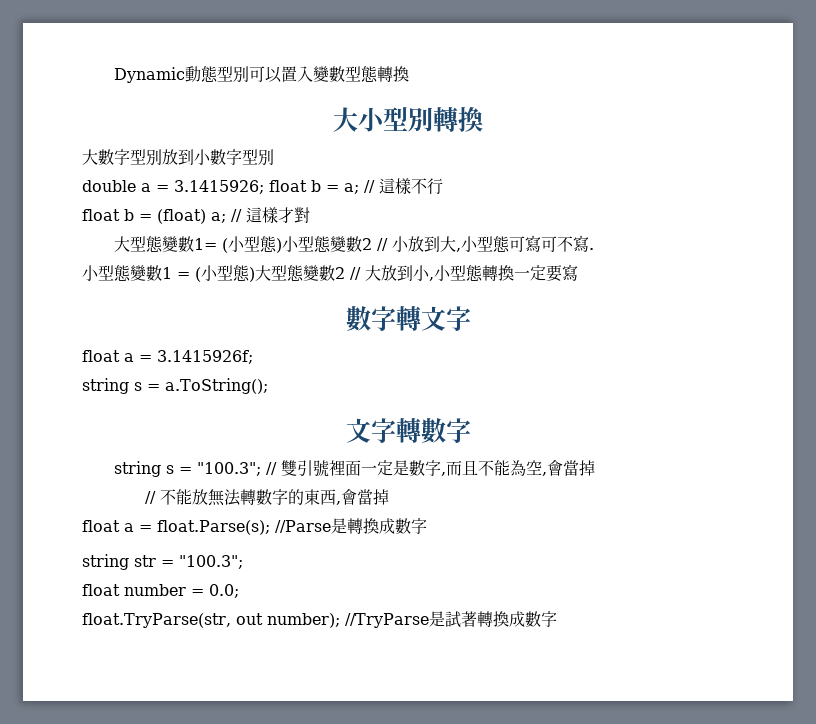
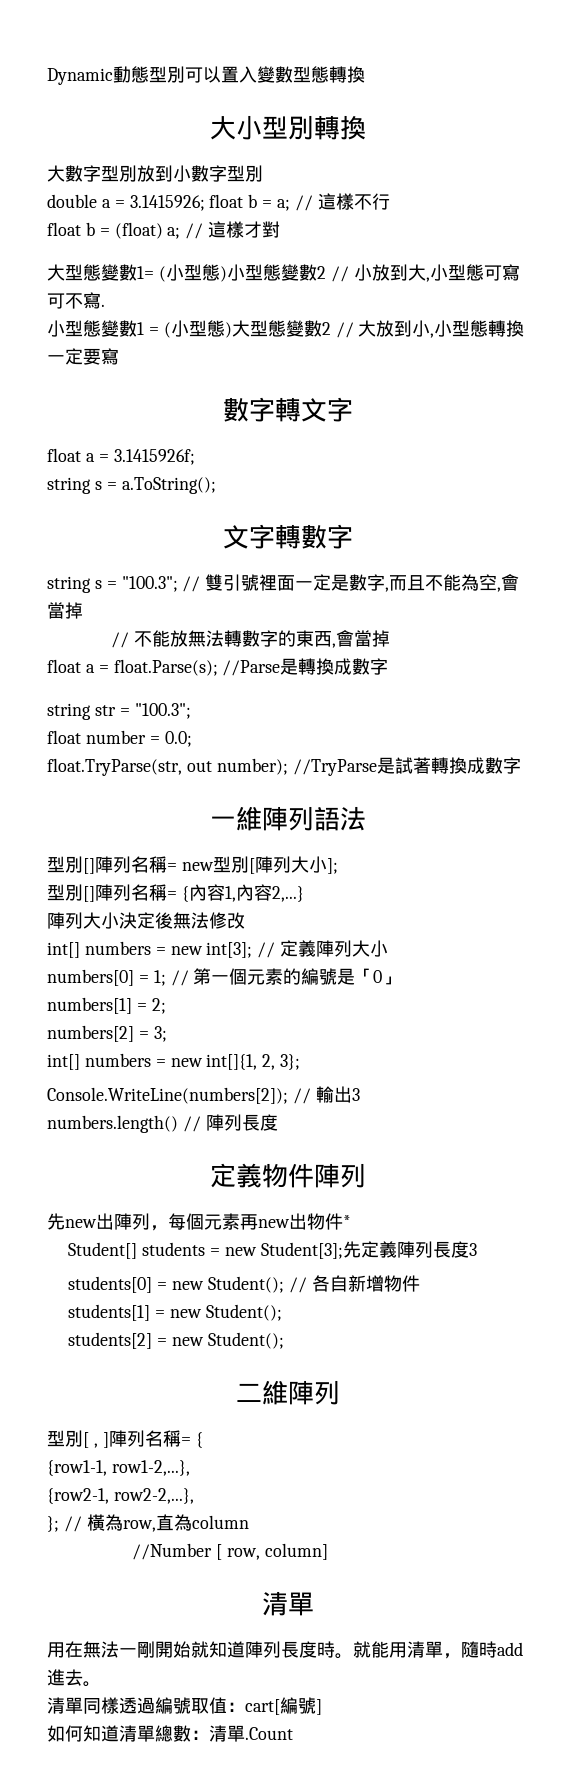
+ 一維陣列語法
+ 型別[]陣列名稱= new型別[陣列大小];
+ 型別[]陣列名稱= {內容1,內容2,...}
+ 陣列大小決定後無法修改
+ int[] numbers = new int[3]; // 定義陣列大小
+ numbers[0] = 1; // 第一個元素的編號是「0」
+ numbers[1] = 2;
+ numbers[2] = 3;
+ int[] numbers = new int[]{1, 2, 3};
+ Console.WriteLine(numbers[2]); // 輸出3
+ numbers.length() // 陣列長度
+ 定義物件陣列
+ 先new出陣列，每個元素再new出物件*
+ Student[] students = new Student[3];先定義陣列長度3
+ students[0] = new Student(); // 各自新增物件
+ students[1] = new Student();
+ students[2] = new Student();
+ 二維陣列
+ 型別[ , ]陣列名稱= {
+ {row1-1, row1-2,...},
+ {row2-1, row2-2,...},
+ }; // 橫為row,直為column
+ //Number [ row, column]
+ 清單
+ 用在無法一剛開始就知道陣列長度時。就能用清單，隨時add進去。
+ 清單同樣透過編號取值：cart[編號]
+ 如何知道清單總數：清單.Count

